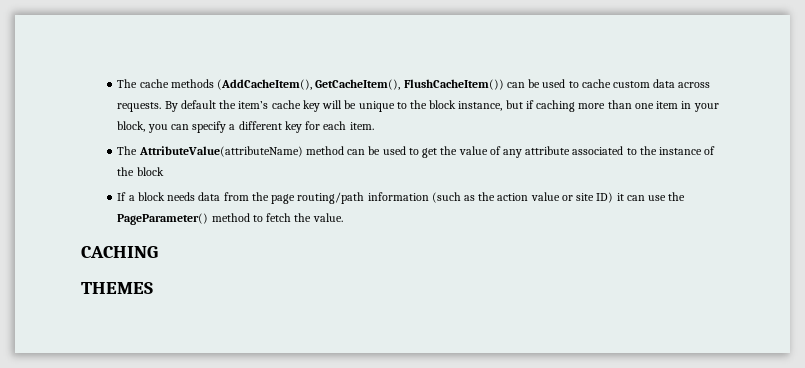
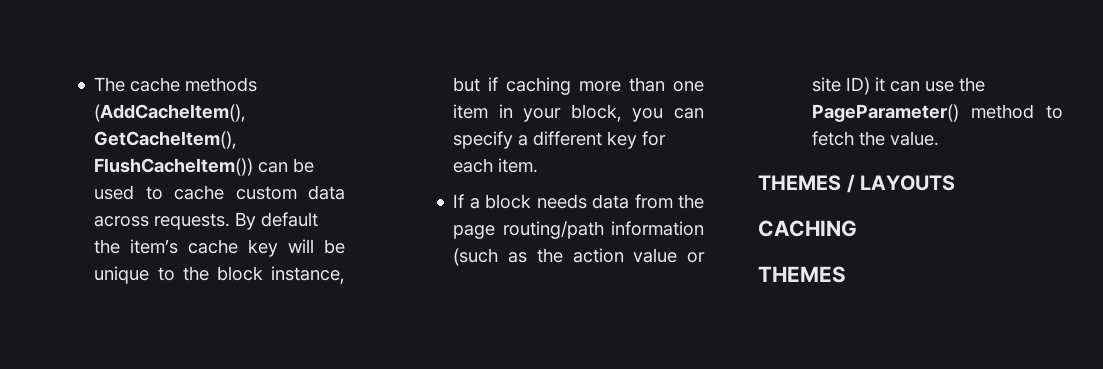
- The AttributeValue(attributeName) method can be used to get the value of any attribute associated to the instance of the block
+ THEMES / LAYOUTS

